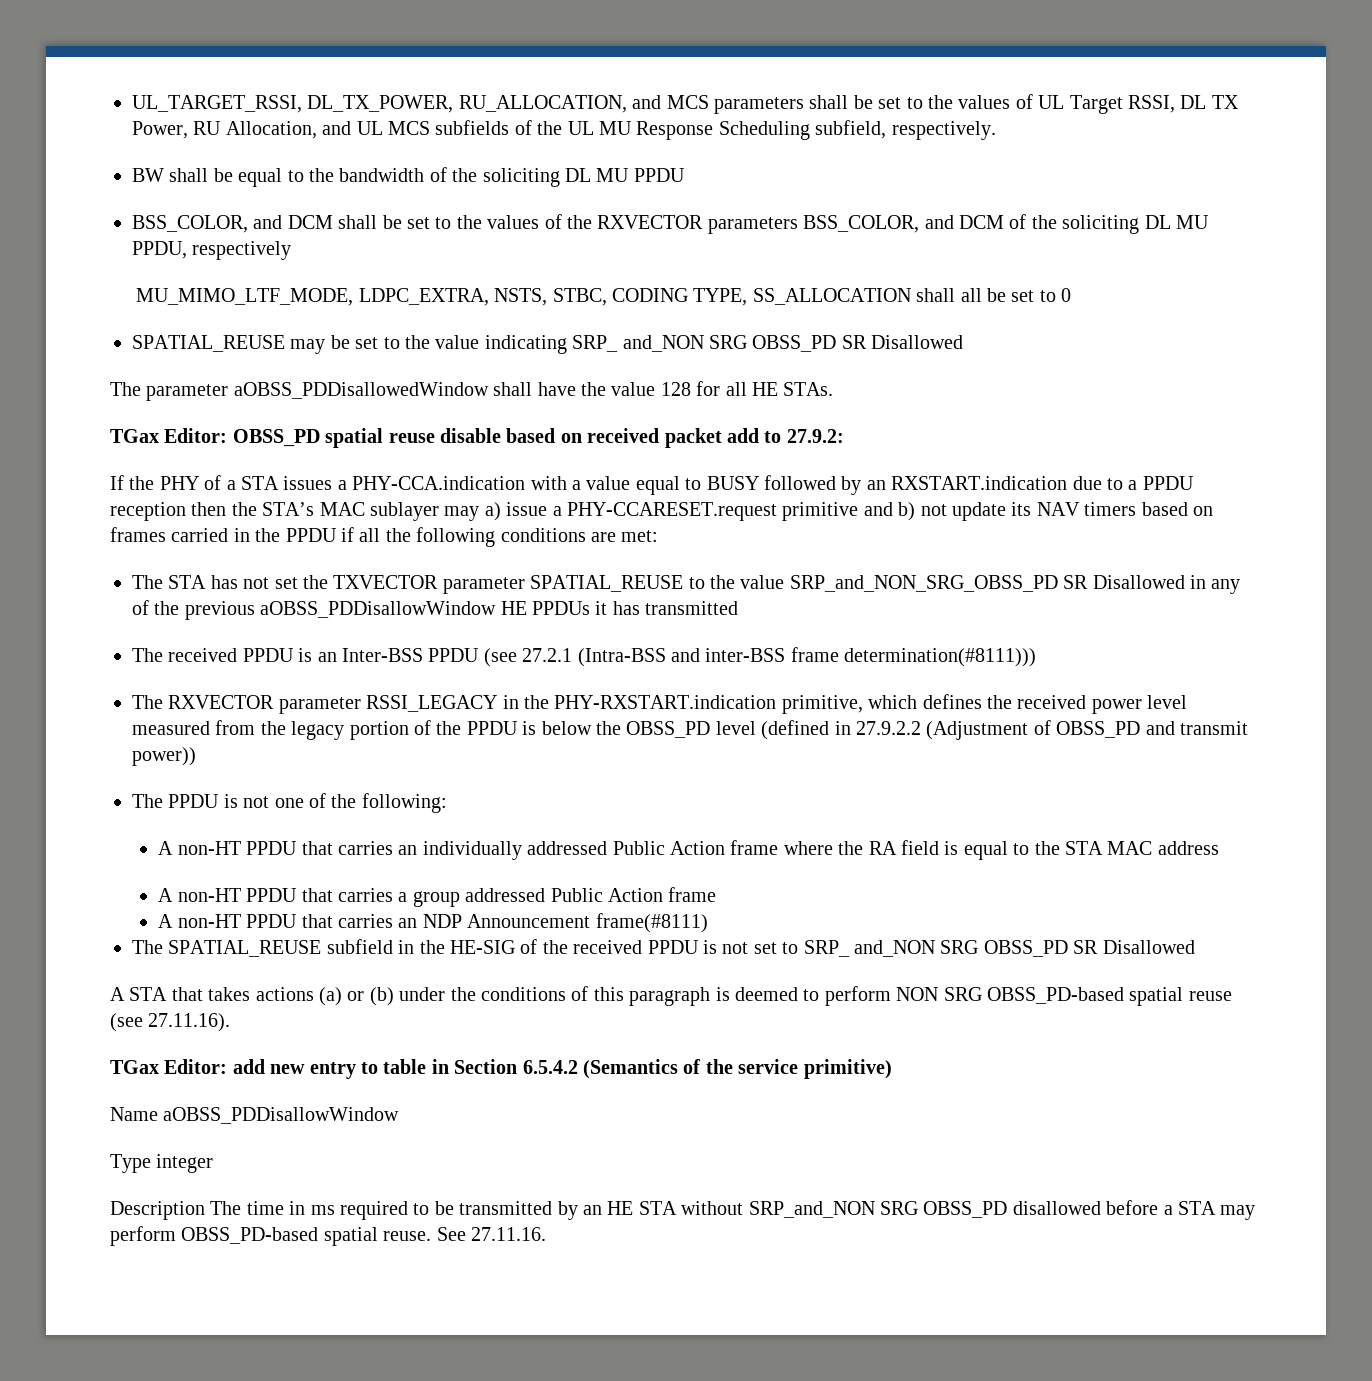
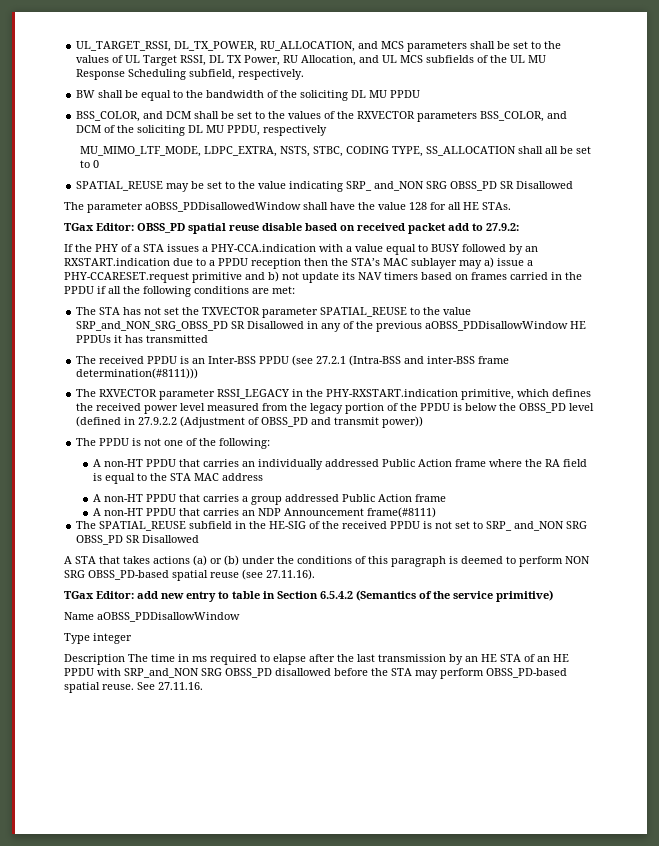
- Description The time in ms required to be transmitted by an HE STA without SRP_and_NON SRG OBSS_PD disallowed before a STA may perform OBSS_PD-based spatial reuse.
+ Description The time in ms required to elapse after the last transmission by an HE STA of an HE PPDU with SRP_and_NON SRG OBSS_PD disallowed before the STA may perform OBSS_PD-based spatial reuse.

